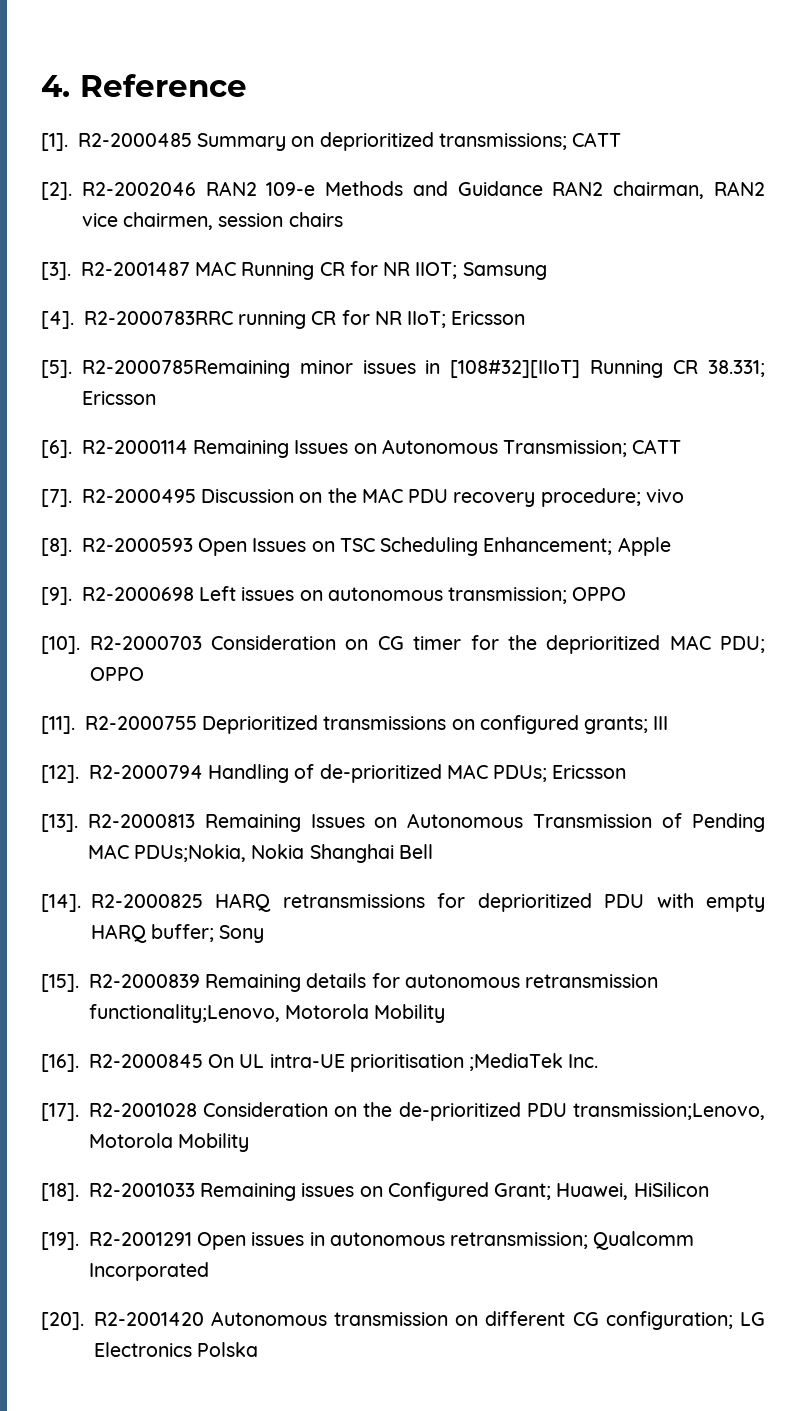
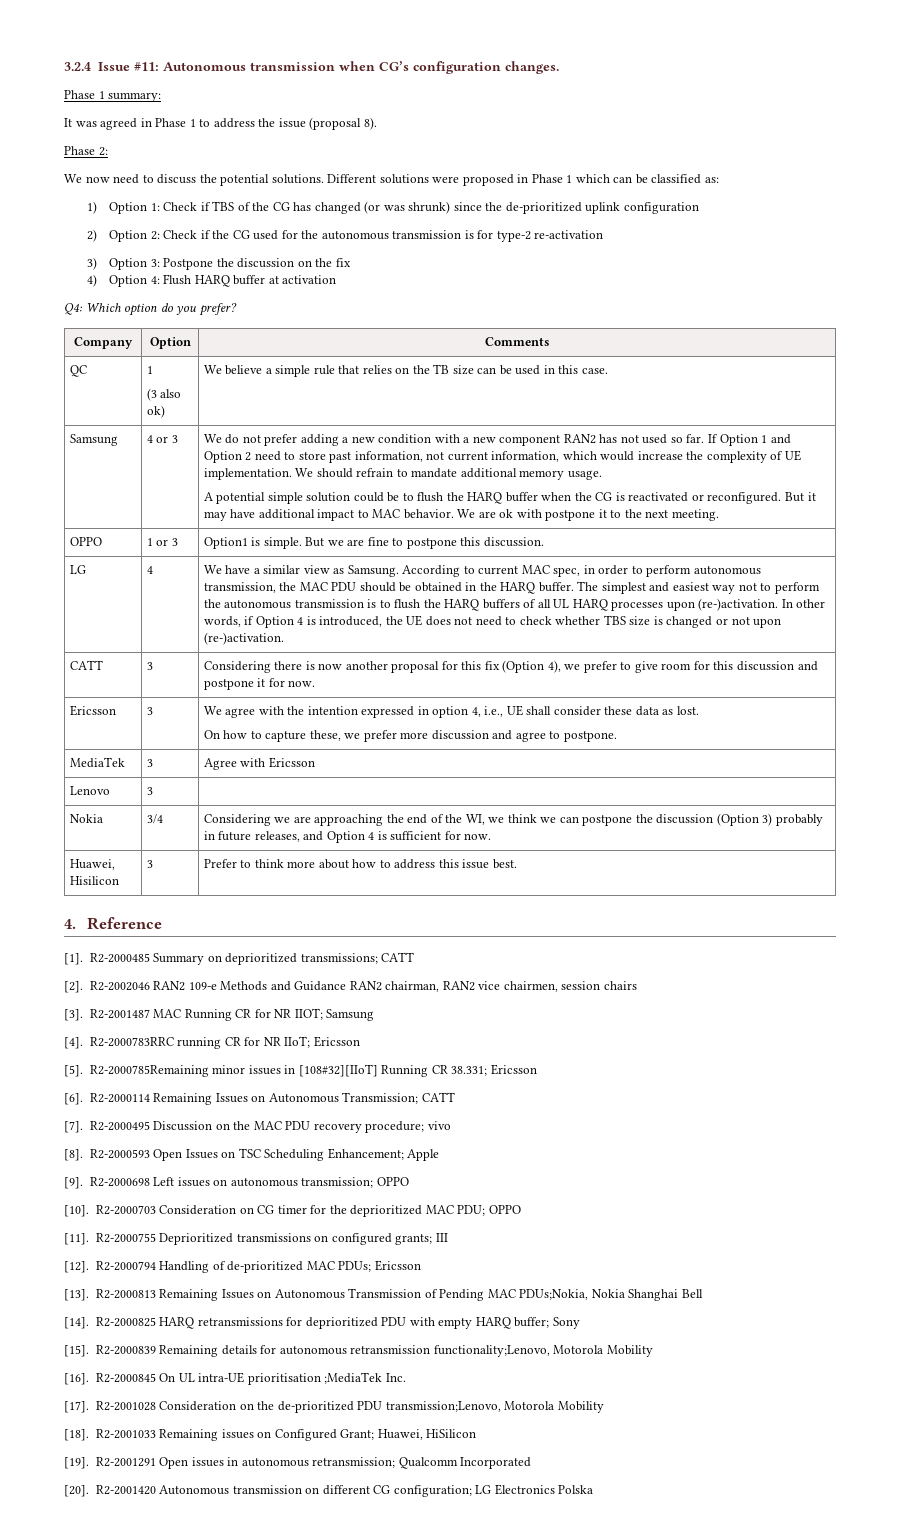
+ 3.2.4 Issue #11: Autonomous transmission when CG’s configuration changes.
+ Phase 1 summary:
+ It was agreed in Phase 1 to address the issue (proposal 8).
+ Phase 2:
+ We now need to discuss the potential solutions. Different solutions were proposed in Phase 1 which can be classified as:
+ 1) Option 1: Check if TBS of the CG has changed (or was shrunk) since the de-prioritized uplink configuration
+ 2) Option 2: Check if the CG used for the autonomous transmission is for type-2 re-activation
+ 3) Option 3: Postpone the discussion on the fix
+ 4) Option 4: Flush HARQ buffer at activation
+ Q4: Which option do you prefer?
+ Company | Option | Comments
+ QC | 1
+ (3 also ok) | We believe a simple rule that relies on the TB size can be used in this case.
+ Samsung | 4 or 3 | We do not prefer adding a new condition with a new component RAN2 has not used so far. If Option 1 and Option 2 need to store past information, not current information, which would increase the complexity of UE implementation. We should refrain to mandate additional memory usage.
+ A potential simple solution could be to flush the HARQ buffer when the CG is reactivated or reconfigured. But it may have additional impact to MAC behavior. We are ok with postpone it to the next meeting.
+ OPPO | 1 or 3 | Option1 is simple. But we are fine to postpone this discussion.
+ LG | 4 | We have a similar view as Samsung. According to current MAC spec, in order to perform autonomous transmission, the MAC PDU should be obtained in the HARQ buffer. The simplest and easiest way not to perform the autonomous transmission is to flush the HARQ buffers of all UL HARQ processes upon (re-)activation. In other words, if Option 4 is introduced, the UE does not need to check whether TBS size is changed or not upon (re-)activation.
+ CATT | 3 | Considering there is now another proposal for this fix (Option 4), we prefer to give room for this discussion and postpone it for now.
+ Ericsson | 3 | We agree with the intention expressed in option 4, i.e., UE shall consider these data as lost.
+ On how to capture these, we prefer more discussion and agree to postpone.
+ MediaTek | 3 | Agree with Ericsson
+ Lenovo | 3 |
+ Nokia | 3/4 | Considering we are approaching the end of the WI, we think we can postpone the discussion (Option 3) probably in future releases, and Option 4 is sufficient for now.
+ Huawei, Hisilicon | 3 | Prefer to think more about how to address this issue best.

